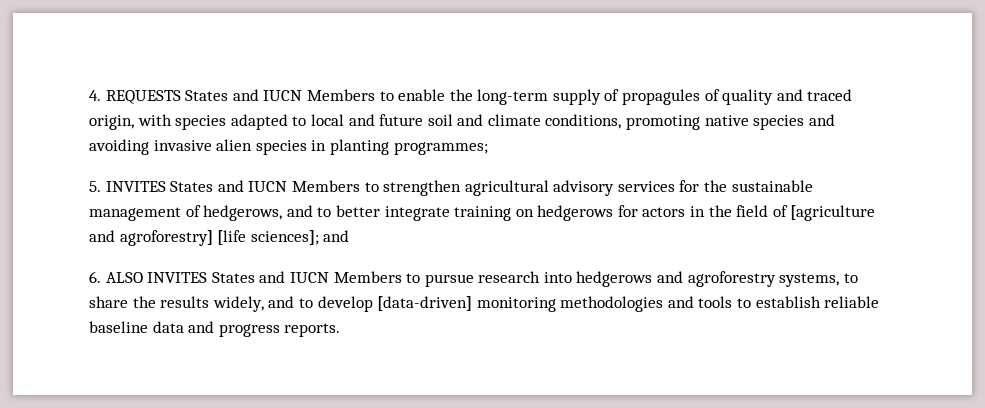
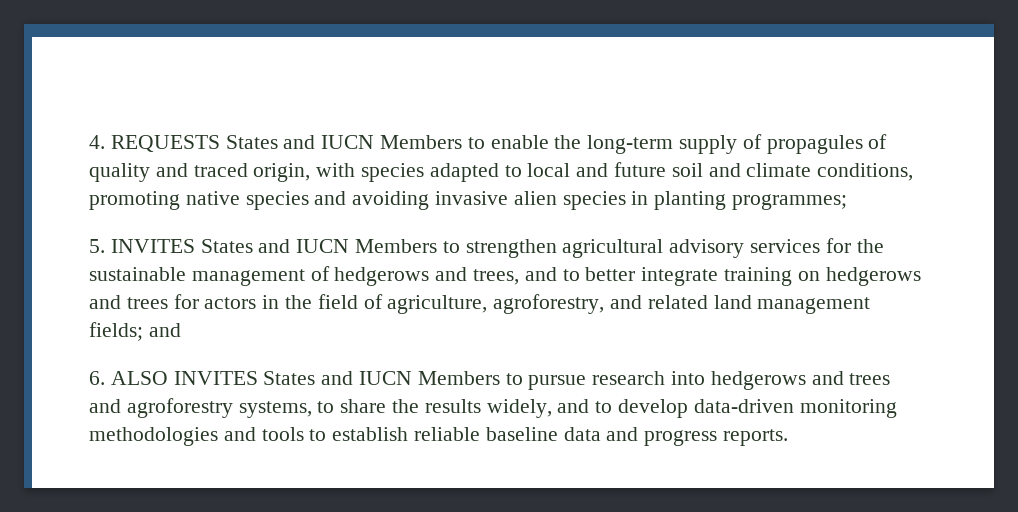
- 5. INVITES States and IUCN Members to strengthen agricultural advisory services for the sustainable management of hedgerows, and to better integrate training on hedgerows for actors in the field of [agriculture and agroforestry] [life sciences]; and
+ 5. INVITES States and IUCN Members to strengthen agricultural advisory services for the sustainable management of hedgerows and trees, and to better integrate training on hedgerows and trees for actors in the field of agriculture, agroforestry, and related land management fields; and
- 6. ALSO INVITES States and IUCN Members to pursue research into hedgerows and agroforestry systems, to share the results widely, and to develop [data-driven] monitoring methodologies and tools to establish reliable baseline data and progress reports.
+ 6. ALSO INVITES States and IUCN Members to pursue research into hedgerows and trees and agroforestry systems, to share the results widely, and to develop data-driven monitoring methodologies and tools to establish reliable baseline data and progress reports.

